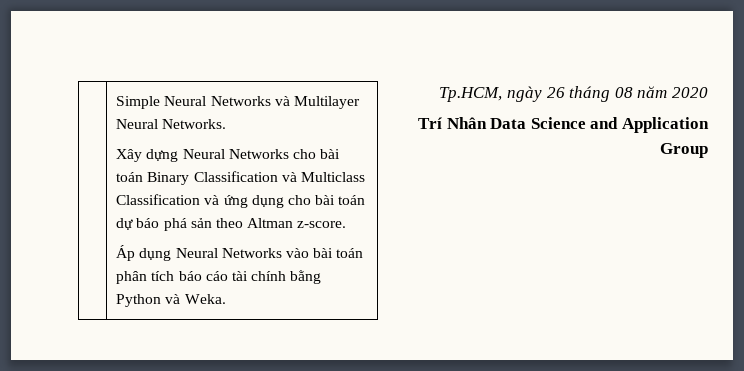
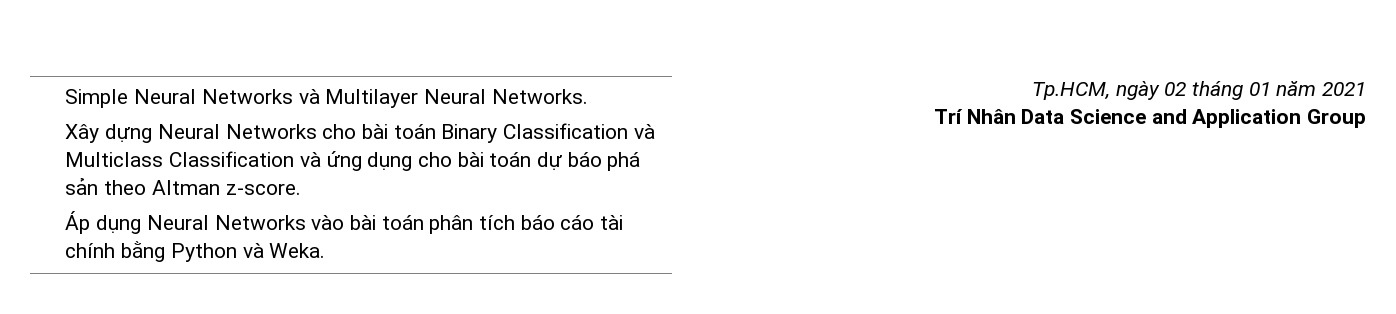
- Tp.HCM, ngày 26 tháng 08 năm 2020
+ Tp.HCM, ngày 02 tháng 01 năm 2021

